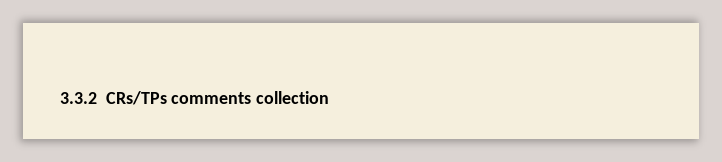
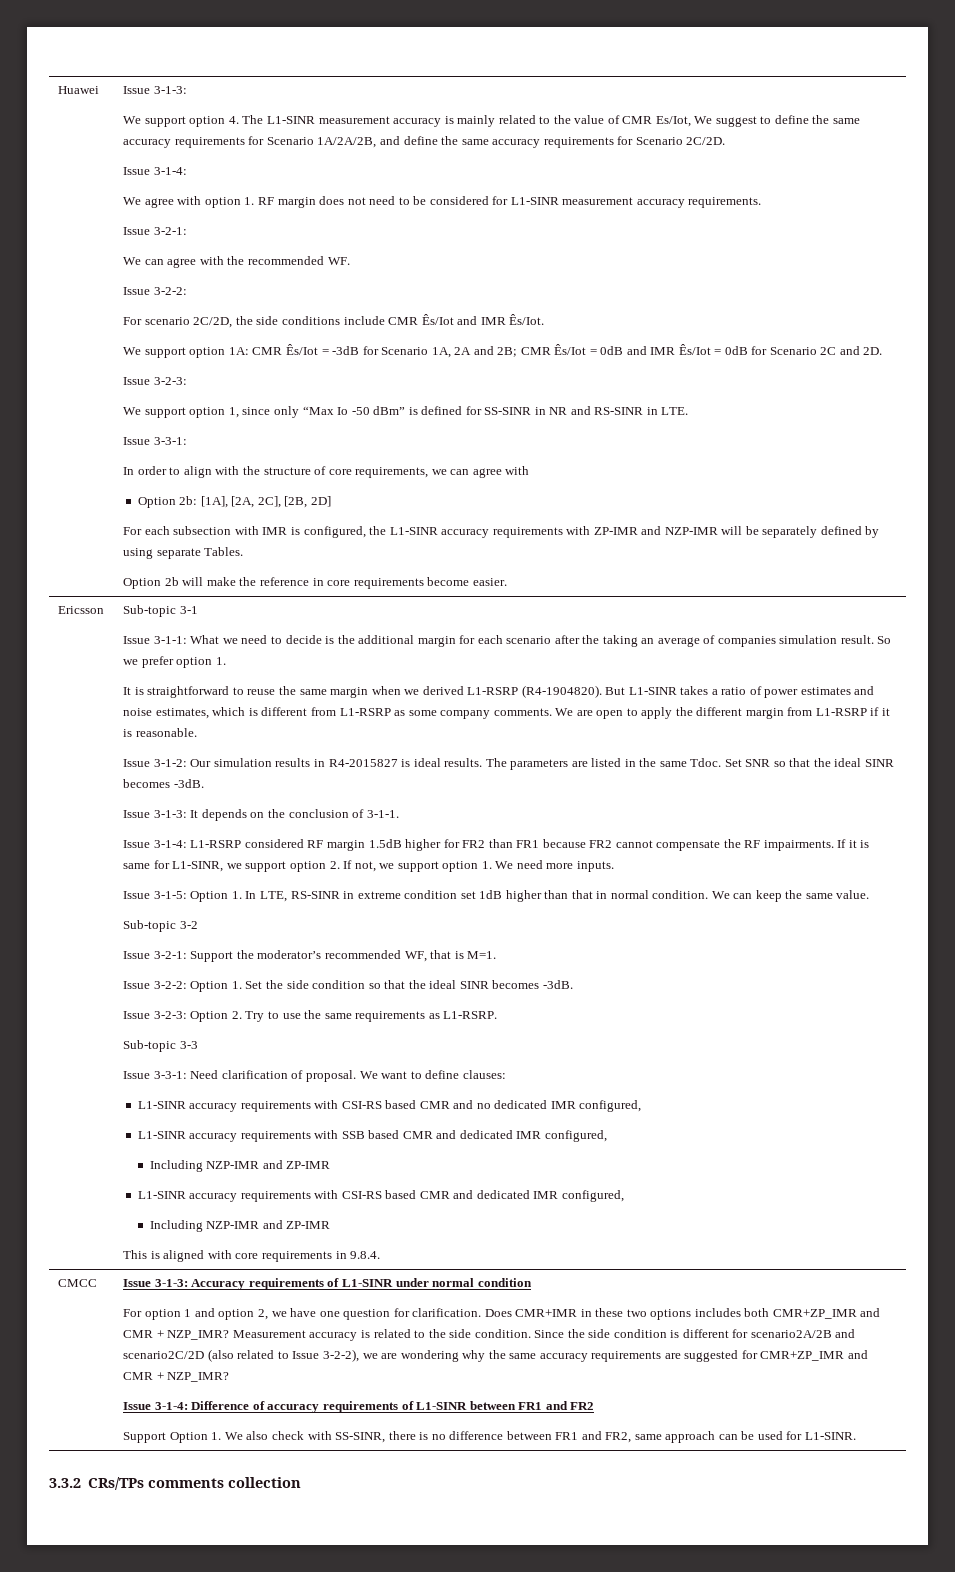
+ Huawei | Issue 3-1-3:
+ We support option 4. The L1-SINR measurement accuracy is mainly related to the value of CMR Es/Iot, We suggest to define the same accuracy requirements for Scenario 1A/2A/2B, and define the same accuracy requirements for Scenario 2C/2D.
+ Issue 3-1-4:
+ We agree with option 1. RF margin does not need to be considered for L1-SINR measurement accuracy requirements.
+ Issue 3-2-1:
+ We can agree with the recommended WF.
+ Issue 3-2-2:
+ For scenario 2C/2D, the side conditions include CMR Ês/Iot and IMR Ês/Iot.
+ We support option 1A: CMR Ês/Iot = -3dB for Scenario 1A, 2A and 2B; CMR Ês/Iot = 0dB and IMR Ês/Iot = 0dB for Scenario 2C and 2D.
+ Issue 3-2-3:
+ We support option 1, since only “Max Io -50 dBm” is defined for SS-SINR in NR and RS-SINR in LTE.
+ Issue 3-3-1:
+ In order to align with the structure of core requirements, we can agree with
+ Option 2b: [1A], [2A, 2C], [2B, 2D]
+ For each subsection with IMR is configured, the L1-SINR accuracy requirements with ZP-IMR and NZP-IMR will be separately defined by using separate Tables.
+ Option 2b will make the reference in core requirements become easier.
+ Ericsson | Sub-topic 3-1
+ Issue 3-1-1: What we need to decide is the additional margin for each scenario after the taking an average of companies simulation result. So we prefer option 1.
+ It is straightforward to reuse the same margin when we derived L1-RSRP (R4-1904820). But L1-SINR takes a ratio of power estimates and noise estimates, which is different from L1-RSRP as some company comments. We are open to apply the different margin from L1-RSRP if it is reasonable.
+ Issue 3-1-2: Our simulation results in R4-2015827 is ideal results. The parameters are listed in the same Tdoc. Set SNR so that the ideal SINR becomes -3dB.
+ Issue 3-1-3: It depends on the conclusion of 3-1-1.
+ Issue 3-1-4: L1-RSRP considered RF margin 1.5dB higher for FR2 than FR1 because FR2 cannot compensate the RF impairments. If it is same for L1-SINR, we support option 2. If not, we support option 1. We need more inputs.
+ Issue 3-1-5: Option 1. In LTE, RS-SINR in extreme condition set 1dB higher than that in normal condition. We can keep the same value.
+ Sub-topic 3-2
+ Issue 3-2-1: Support the moderator’s recommended WF, that is M=1.
+ Issue 3-2-2: Option 1. Set the side condition so that the ideal SINR becomes -3dB.
+ Issue 3-2-3: Option 2. Try to use the same requirements as L1-RSRP.
+ Sub-topic 3-3
+ Issue 3-3-1: Need clarification of proposal. We want to define clauses:
+ L1-SINR accuracy requirements with CSI-RS based CMR and no dedicated IMR configured,
+ L1-SINR accuracy requirements with SSB based CMR and dedicated IMR configured,
+ Including NZP-IMR and ZP-IMR
+ L1-SINR accuracy requirements with CSI-RS based CMR and dedicated IMR configured,
+ Including NZP-IMR and ZP-IMR
+ This is aligned with core requirements in 9.8.4.
+ CMCC | Issue 3-1-3: Accuracy requirements of L1-SINR under normal condition
+ For option 1 and option 2, we have one question for clarification. Does CMR+IMR in these two options includes both CMR+ZP_IMR and CMR + NZP_IMR? Measurement accuracy is related to the side condition. Since the side condition is different for scenario2A/2B and scenario2C/2D (also related to Issue 3-2-2), we are wondering why the same accuracy requirements are suggested for CMR+ZP_IMR and CMR + NZP_IMR?
+ Issue 3-1-4: Difference of accuracy requirements of L1-SINR between FR1 and FR2
+ Support Option 1. We also check with SS-SINR, there is no difference between FR1 and FR2, same approach can be used for L1-SINR.

